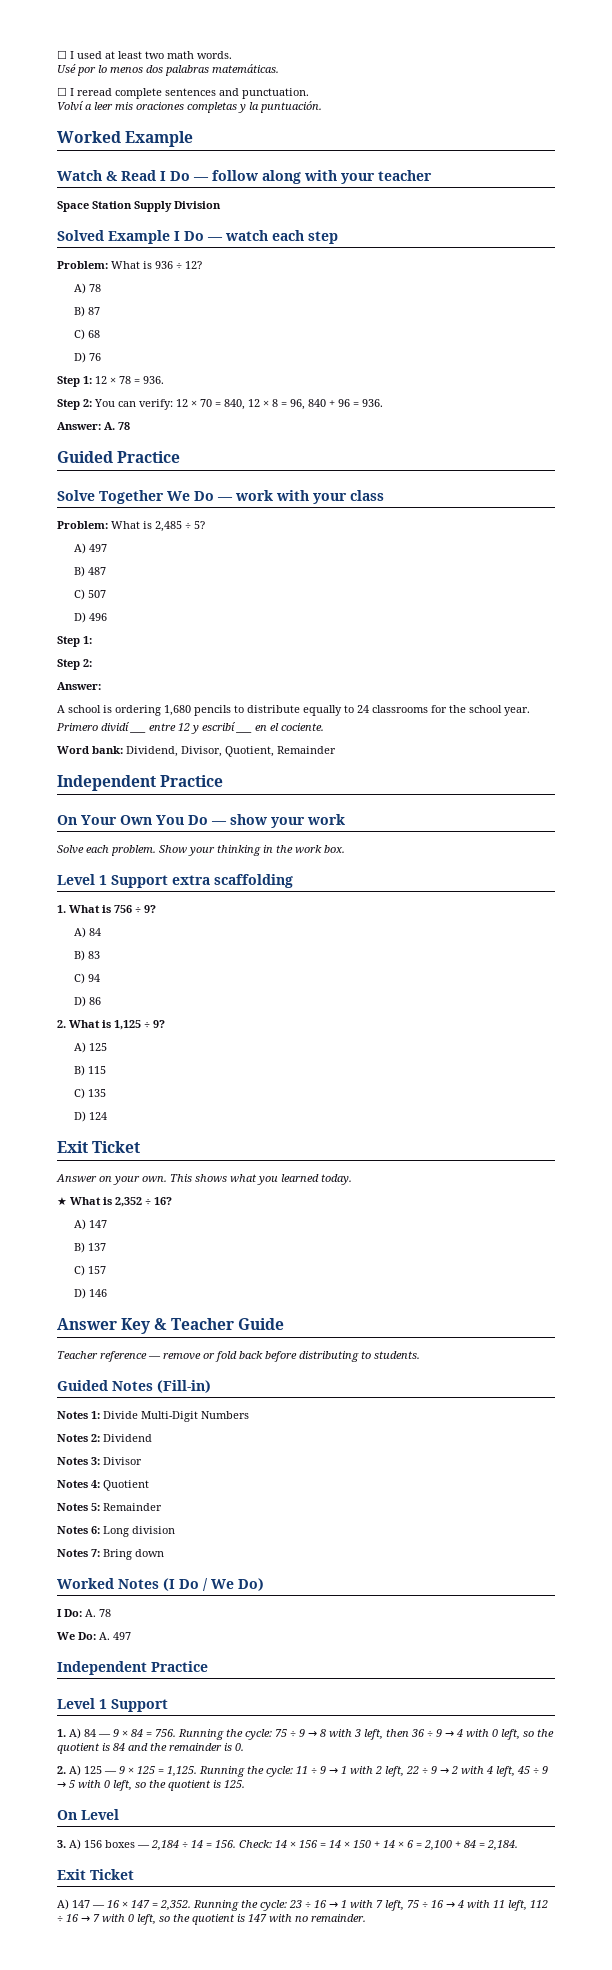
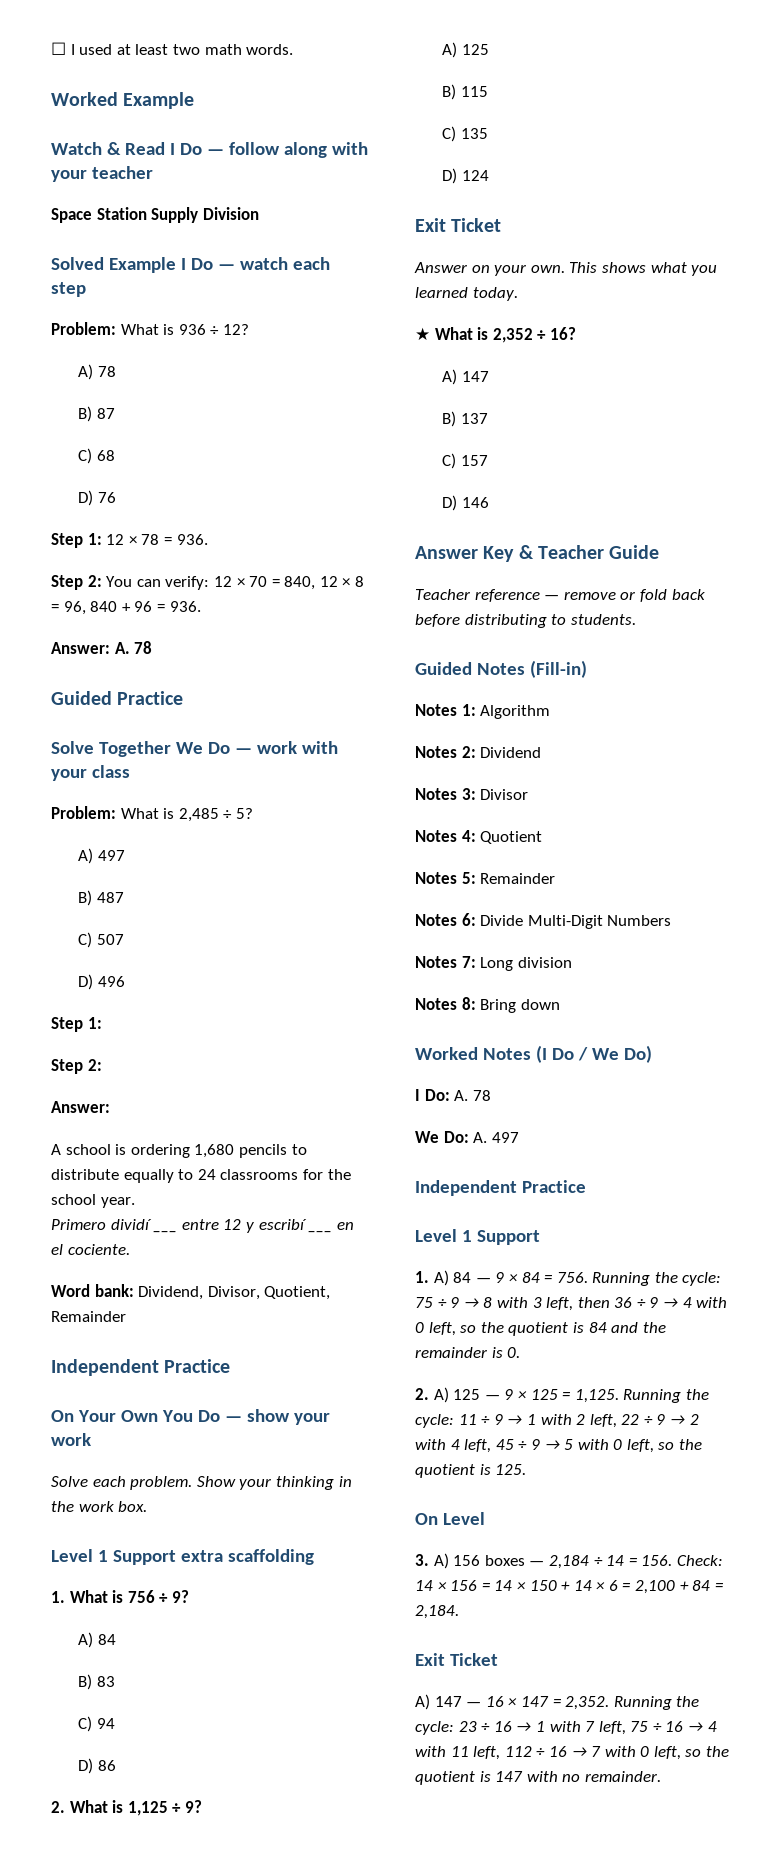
- Usé por lo menos dos palabras matemáticas.
- ☐ I reread complete sentences and punctuation.
- Volví a leer mis oraciones completas y la puntuación.
- Notes 1: Divide Multi-Digit Numbers
+ Notes 1: Algorithm
- Notes 6: Long division
+ Notes 6: Divide Multi-Digit Numbers
+ Notes 7: Long division
- Notes 7: Bring down
+ Notes 8: Bring down

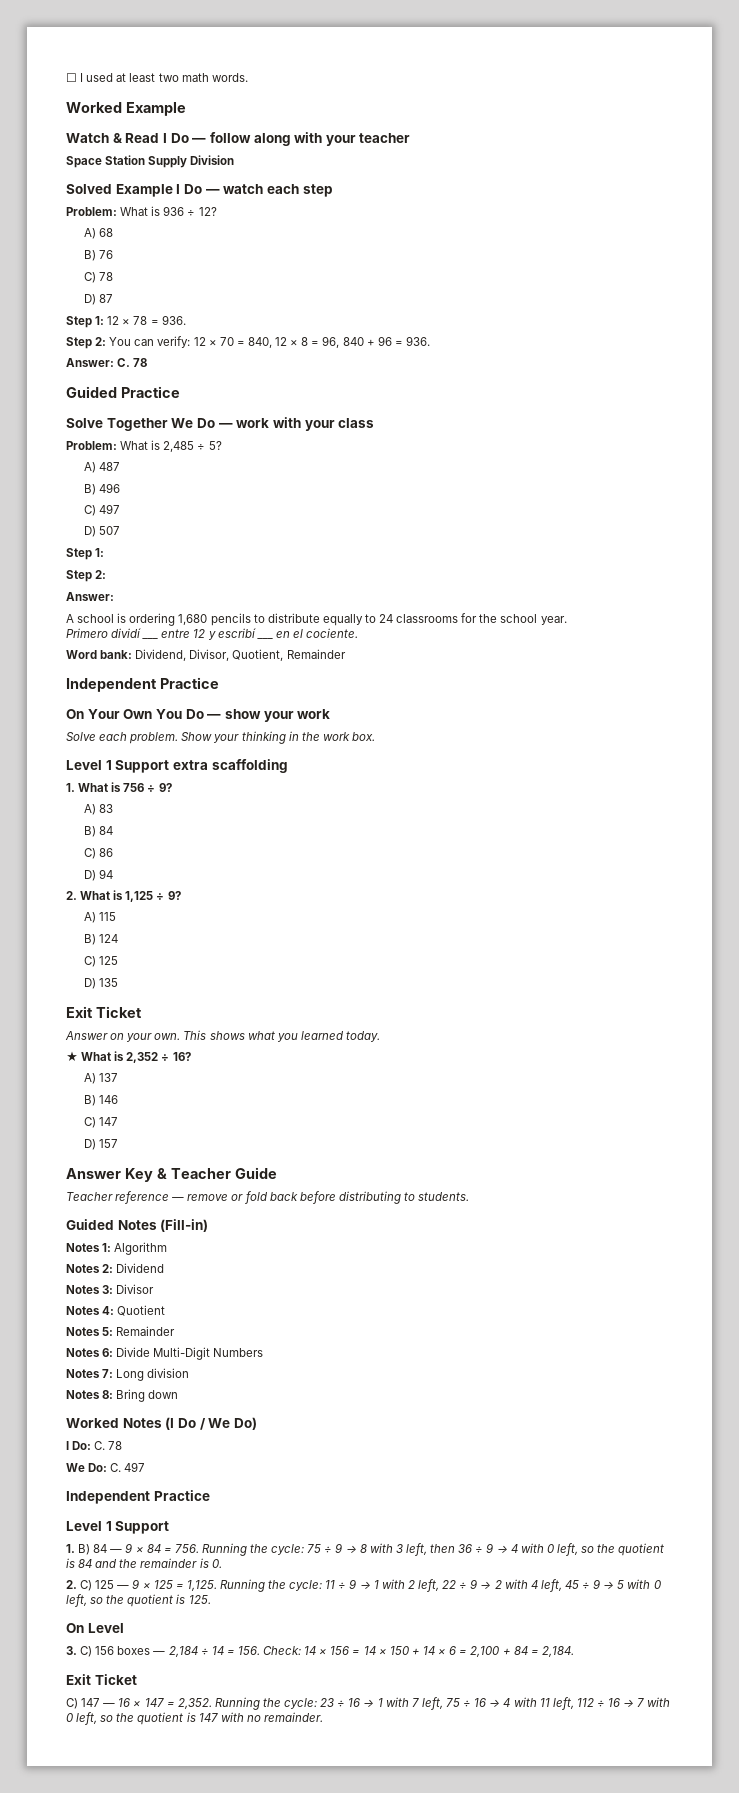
- A) 78
- B) 87
+ A) 68
+ B) 76
+ C) 78
+ D) 87
- C) 68
- D) 76
- Answer: A. 78
+ Answer: C. 78
- A) 497
- B) 487
- C) 507
+ A) 487
+ B) 496
+ C) 497
+ D) 507
- D) 496
  1. What is 756 ÷ 9?
- A) 84
- B) 83
- C) 94
- D) 86
+ A) 83
+ B) 84
+ C) 86
+ D) 94
  2. What is 1,125 ÷ 9?
- A) 125
- B) 115
- C) 135
+ A) 115
+ B) 124
+ C) 125
+ D) 135
- D) 124
  ★ What is 2,352 ÷ 16?
- A) 147
- B) 137
- C) 157
+ A) 137
+ B) 146
+ C) 147
+ D) 157
- D) 146
- I Do: A. 78
+ I Do: C. 78
- We Do: A. 497
+ We Do: C. 497
- 1. A) 84 — 9 × 84 = 756. Running the cycle: 75 ÷ 9 → 8 with 3 left, then 36 ÷ 9 → 4 with 0 left, so the quotient is 84 and the remainder is 0.
+ 1. B) 84 — 9 × 84 = 756. Running the cycle: 75 ÷ 9 → 8 with 3 left, then 36 ÷ 9 → 4 with 0 left, so the quotient is 84 and the remainder is 0.
- 2. A) 125 — 9 × 125 = 1,125.
+ 2. C) 125 — 9 × 125 = 1,125.
- 3. A) 156 boxes — 2,184 ÷ 14 = 156. Check: 14 × 156 = 14 × 150 + 14 × 6 = 2,100 + 84 = 2,184.
+ 3. C) 156 boxes — 2,184 ÷ 14 = 156. Check: 14 × 156 = 14 × 150 + 14 × 6 = 2,100 + 84 = 2,184.
- A) 147 — 16 × 147 = 2,352.
+ C) 147 — 16 × 147 = 2,352.

